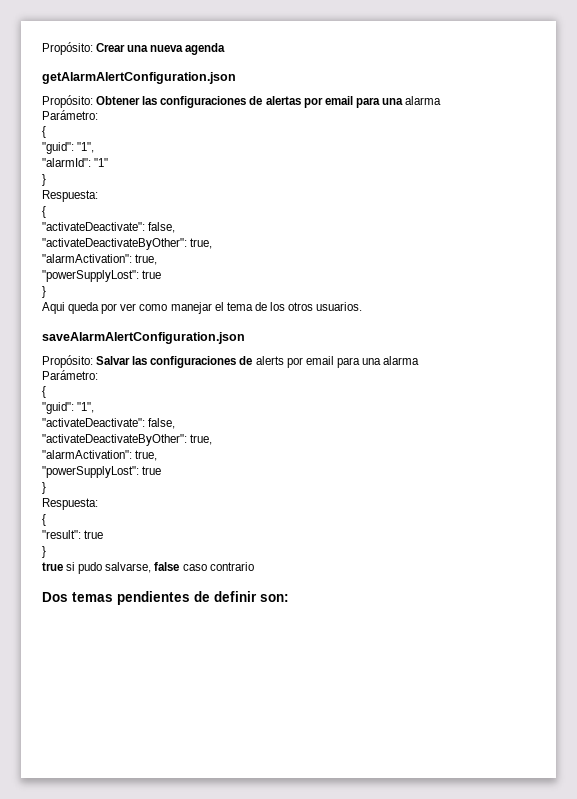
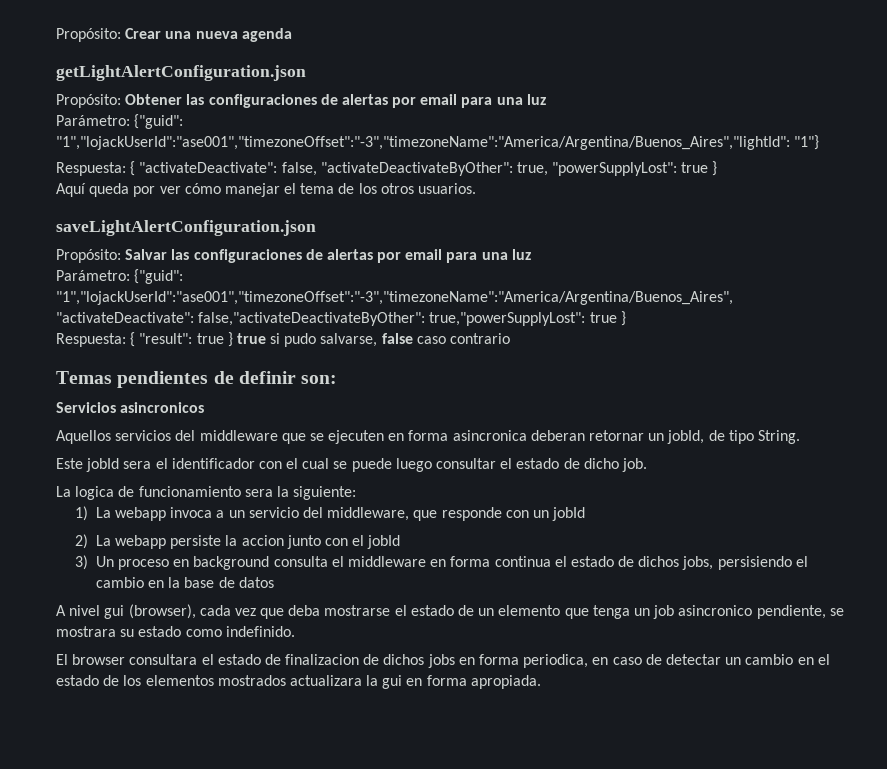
- getAlarmAlertConfiguration.json
+ getLightAlertConfiguration.json
- Propósito: Obtener las configuraciones de alertas por email para una alarma
- Parámetro:
- {
- "guid": "1",
- "alarmId": "1"
- }
- Respuesta:
- {
- "activateDeactivate": false,
- "activateDeactivateByOther": true,
- "alarmActivation": true,
- "powerSupplyLost": true
- }
- Aqui queda por ver como manejar el tema de los otros usuarios.
+ Propósito: Obtener las configuraciones de alertas por email para una luz
+ Parámetro: {"guid": "1","lojackUserId":"ase001","timezoneOffset":"-3","timezoneName":"America/Argentina/Buenos_Aires","lightId": "1"}
+ Respuesta: { "activateDeactivate": false, "activateDeactivateByOther": true, "powerSupplyLost": true }
+ Aquí queda por ver cómo manejar el tema de los otros usuarios.
- saveAlarmAlertConfiguration.json
+ saveLightAlertConfiguration.json
- Propósito: Salvar las configuraciones de alerts por email para una alarma
- Parámetro:
- {
- "guid": "1",
- "activateDeactivate": false,
- "activateDeactivateByOther": true,
- "alarmActivation": true,
- "powerSupplyLost": true
- }
- Respuesta:
- {
- "result": true
- }
- true si pudo salvarse, false caso contrario
+ Propósito: Salvar las configuraciones de alertas por email para una luz
+ Parámetro: {"guid": "1","lojackUserId":"ase001","timezoneOffset":"-3","timezoneName":"America/Argentina/Buenos_Aires", "activateDeactivate": false,"activateDeactivateByOther": true,"powerSupplyLost": true }
+ Respuesta: { "result": true } true si pudo salvarse, false caso contrario
- Dos temas pendientes de definir son:
+ Temas pendientes de definir son:
+ Servicios asincronicos
+ Aquellos servicios del middleware que se ejecuten en forma asincronica deberan retornar un jobId, de tipo String.
+ Este jobId sera el identificador con el cual se puede luego consultar el estado de dicho job.
+ La logica de funcionamiento sera la siguiente:
+ 1) La webapp invoca a un servicio del middleware, que responde con un jobId
+ 2) La webapp persiste la accion junto con el jobId
+ 3) Un proceso en background consulta el middleware en forma continua el estado de dichos jobs, persisiendo el cambio en la base de datos
+ A nivel gui (browser), cada vez que deba mostrarse el estado de un elemento que tenga un job asincronico pendiente, se mostrara su estado como indefinido.
+ El browser consultara el estado de finalizacion de dichos jobs en forma periodica, en caso de detectar un cambio en el estado de los elementos mostrados actualizara la gui en forma apropiada.

